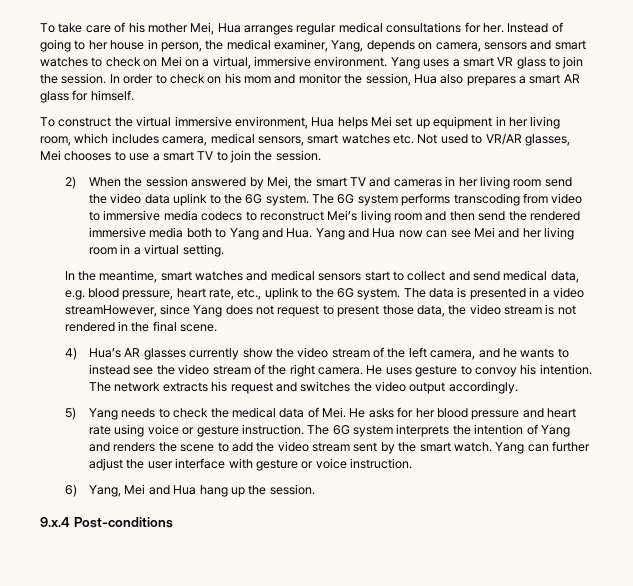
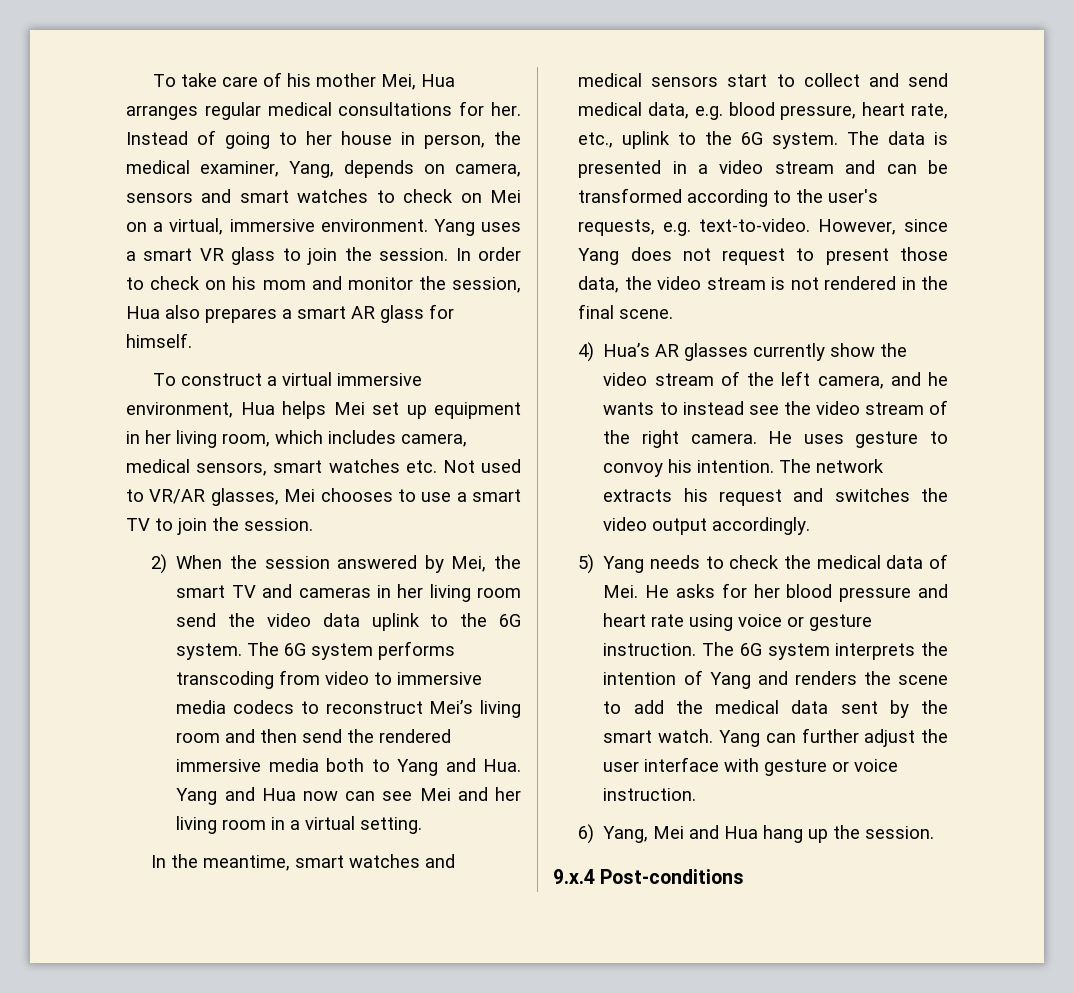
- To construct the virtual immersive environment, Hua helps Mei set up equipment in her living room, which includes camera, medical sensors, smart watches etc. Not used to VR/AR glasses, Mei chooses to use a smart TV to join the session.
+ To construct a virtual immersive environment, Hua helps Mei set up equipment in her living room, which includes camera, medical sensors, smart watches etc. Not used to VR/AR glasses, Mei chooses to use a smart TV to join the session.
- The data is presented in a video streamHowever, since Yang does not request to present those data, the video stream is not rendered in the final scene.
+ The data is presented in a video stream and can be transformed according to the user's requests, e.g. text-to-video. However, since Yang does not request to present those data, the video stream is not rendered in the final scene.
- The 6G system interprets the intention of Yang and renders the scene to add the video stream sent by the smart watch.
+ The 6G system interprets the intention of Yang and renders the scene to add the medical data sent by the smart watch.

